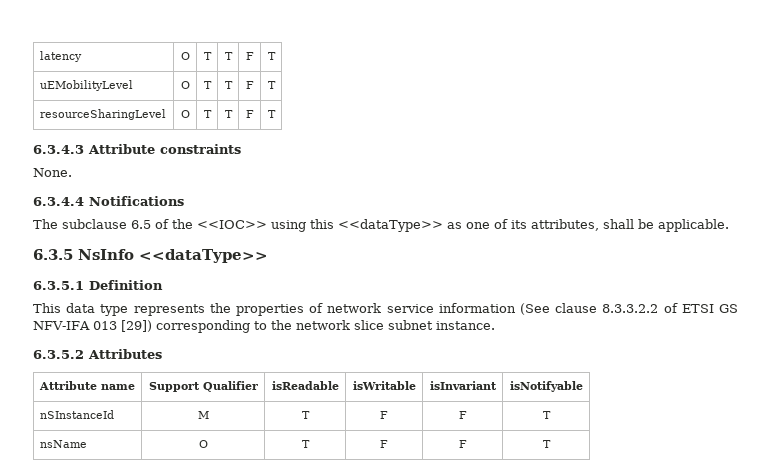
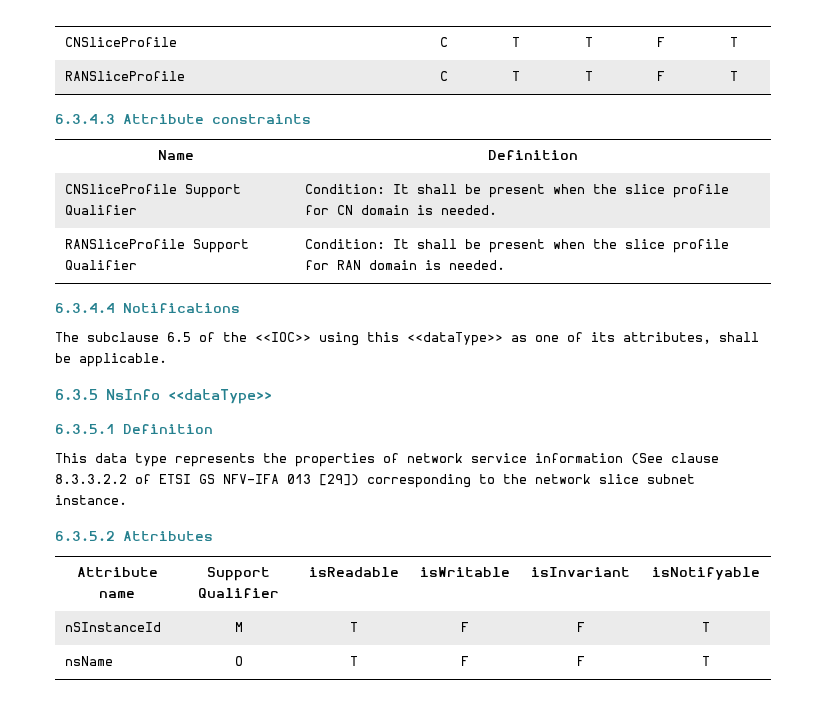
- latency | O | T | T | F | T
- uEMobilityLevel | O | T | T | F | T
- resourceSharingLevel | O | T | T | F | T
+ CNSliceProfile | C | T | T | F | T
+ RANSliceProfile | C | T | T | F | T
- None.
+ Name | Definition
+ CNSliceProfile Support Qualifier | Condition: It shall be present when the slice profile for CN domain is needed.
+ RANSliceProfile Support Qualifier | Condition: It shall be present when the slice profile for RAN domain is needed.

